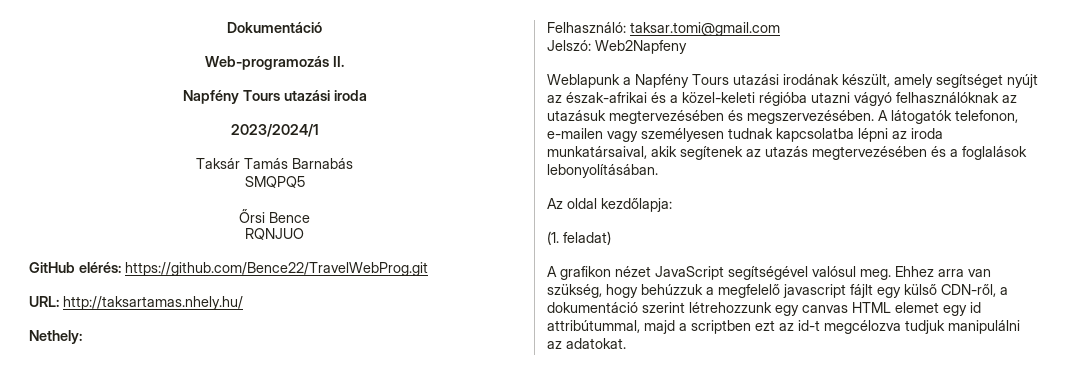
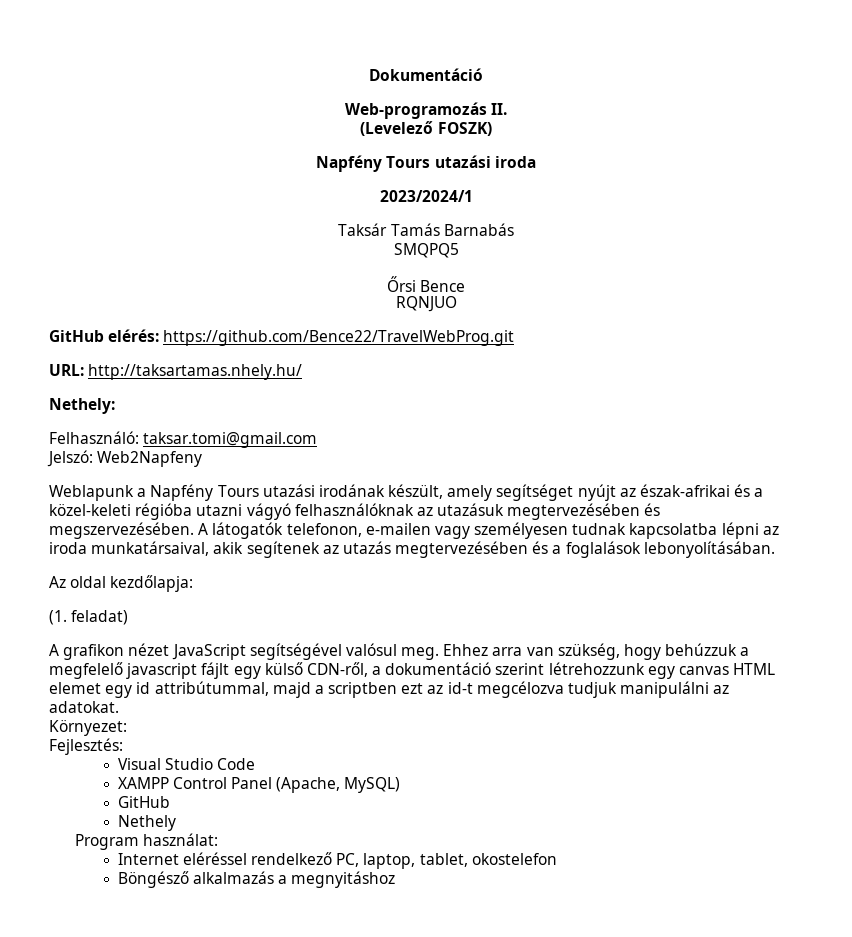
+ (Levelező FOSZK)
+ Környezet:
+ Fejlesztés:
+ Visual Studio Code
+ XAMPP Control Panel (Apache, MySQL)
+ GitHub
+ Nethely
+ Program használat:
+ Internet eléréssel rendelkező PC, laptop, tablet, okostelefon
+ Böngésző alkalmazás a megnyitáshoz

